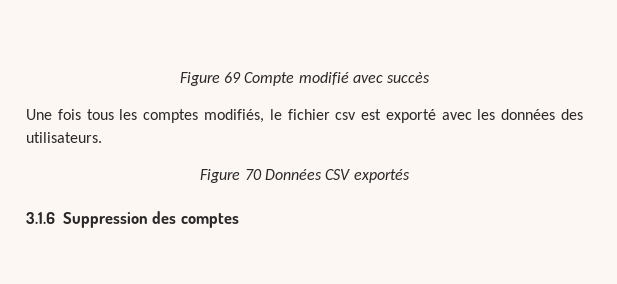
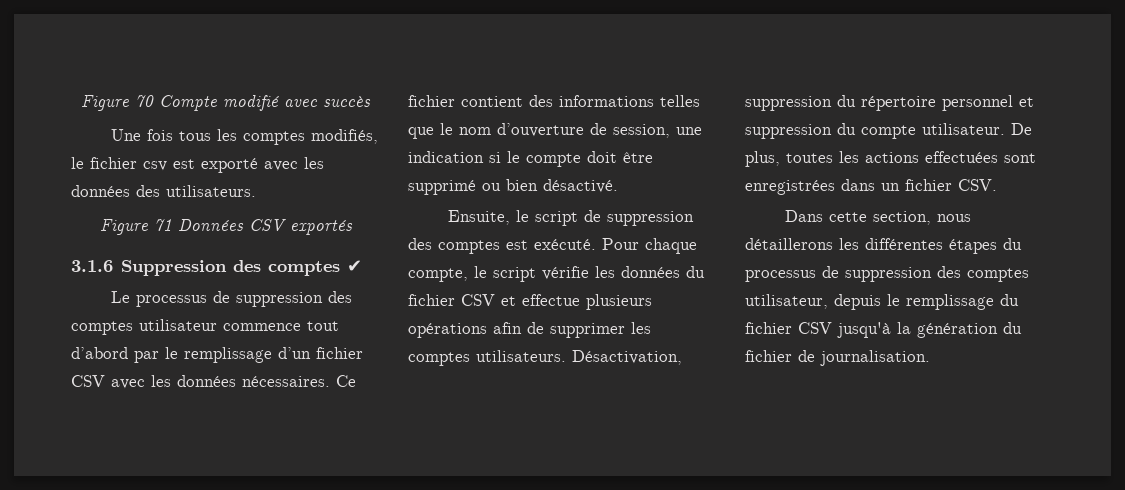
- Figure 69 Compte modifié avec succès
+ Figure 70 Compte modifié avec succès
- Figure 70 Données CSV exportés
+ Figure 71 Données CSV exportés
- 3.1.6 Suppression des comptes
+ 3.1.6 Suppression des comptes ✔
+ Le processus de suppression des comptes utilisateur commence tout d’abord par le remplissage d’un fichier CSV avec les données nécessaires. Ce fichier contient des informations telles que le nom d’ouverture de session, une indication si le compte doit être supprimé ou bien désactivé.
+ Ensuite, le script de suppression des comptes est exécuté. Pour chaque compte, le script vérifie les données du fichier CSV et effectue plusieurs opérations afin de supprimer les comptes utilisateurs. Désactivation, suppression du répertoire personnel et suppression du compte utilisateur. De plus, toutes les actions effectuées sont enregistrées dans un fichier CSV.
+ Dans cette section, nous détaillerons les différentes étapes du processus de suppression des comptes utilisateur, depuis le remplissage du fichier CSV jusqu'à la génération du fichier de journalisation.

